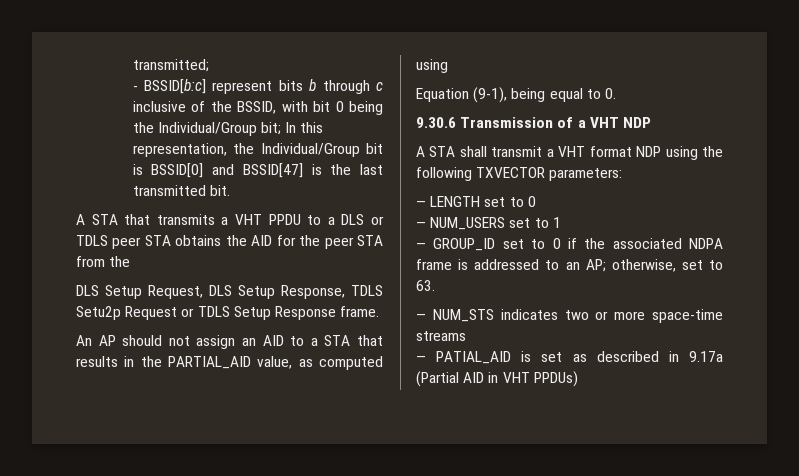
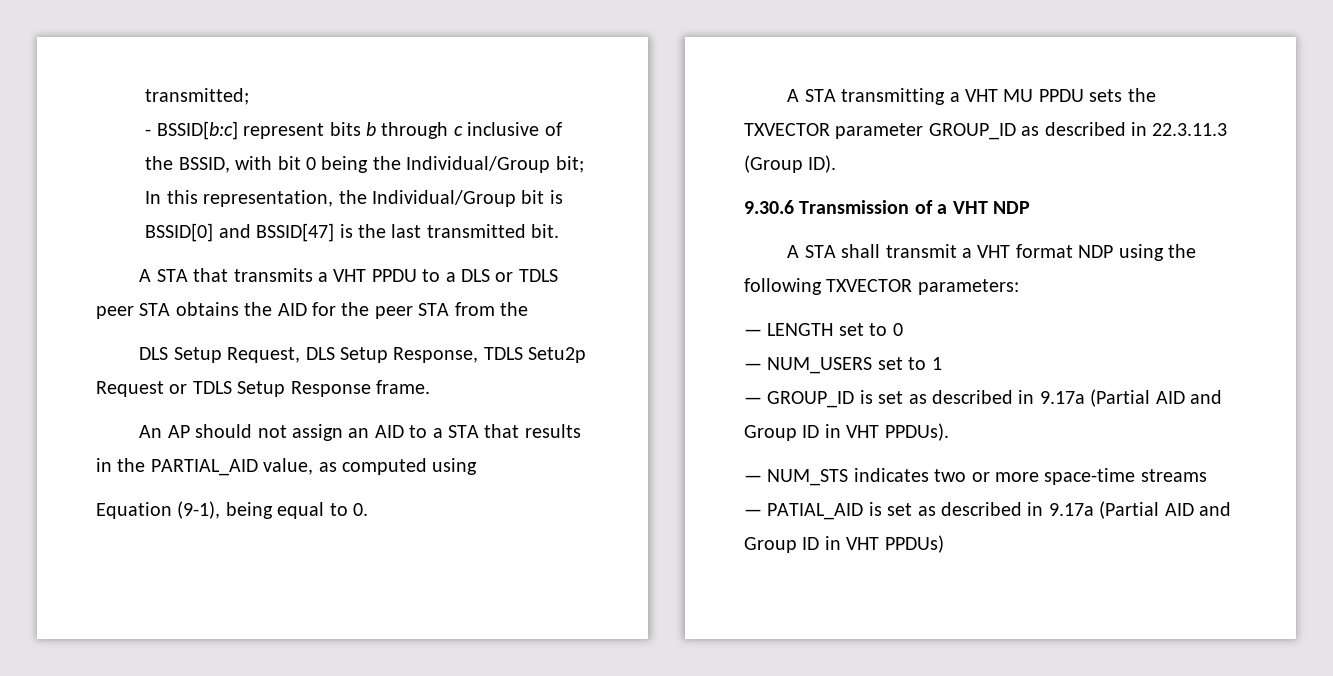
+ A STA transmitting a VHT MU PPDU sets the TXVECTOR parameter GROUP_ID as described in 22.3.11.3 (Group ID).
- — GROUP_ID set to 0 if the associated NDPA frame is addressed to an AP; otherwise, set to 63.
+ — GROUP_ID is set as described in 9.17a (Partial AID and Group ID in VHT PPDUs).
- — PATIAL_AID is set as described in 9.17a (Partial AID in VHT PPDUs)
+ — PATIAL_AID is set as described in 9.17a (Partial AID and Group ID in VHT PPDUs)

